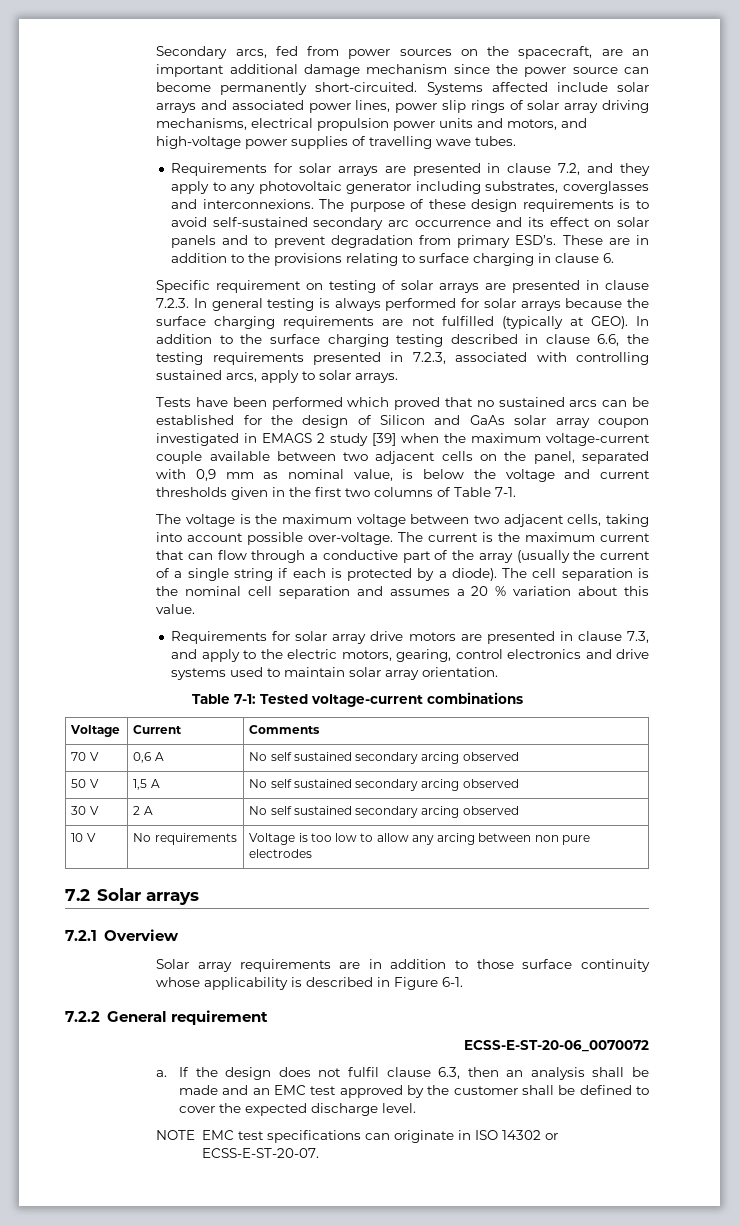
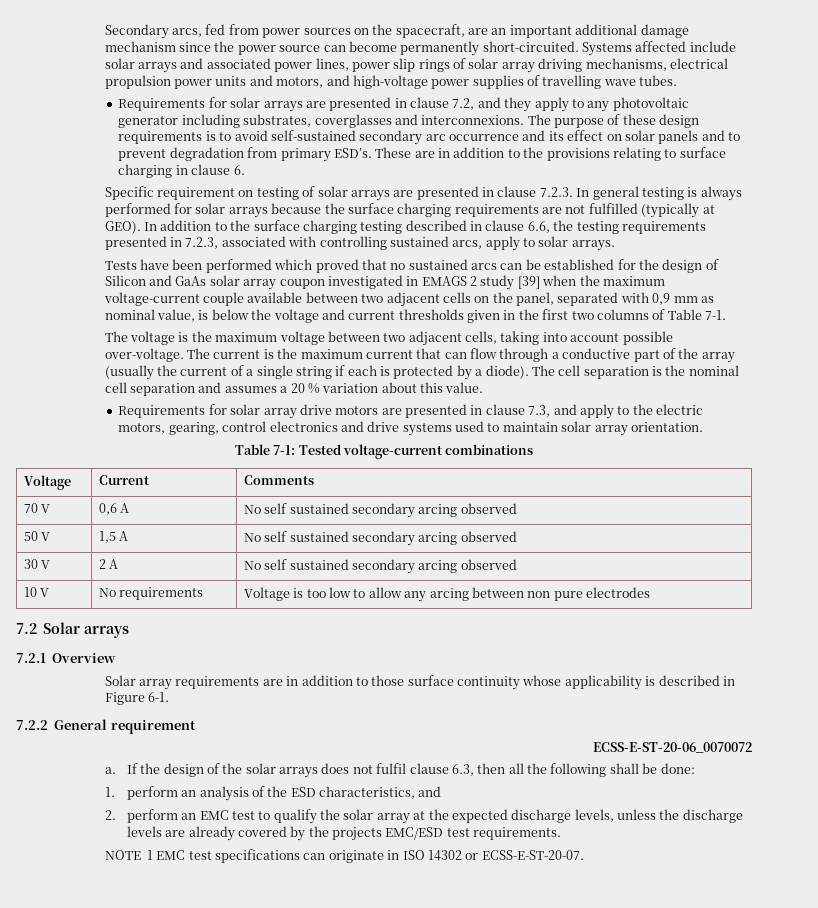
- If the design does not fulfil clause 6.3, then an analysis shall be made and an EMC test approved by the customer shall be defined to cover the expected discharge level.
+ If the design of the solar arrays does not fulfil clause 6.3, then all the following shall be done:
+ 1. perform an analysis of the ESD characteristics, and
+ 2. perform an EMC test to qualify the solar array at the expected discharge levels, unless the discharge levels are already covered by the projects EMC/ESD test requirements.
- NOTE EMC test specifications can originate in ISO 14302 or ECSS-E-ST-20-07.
+ NOTE 1 EMC test specifications can originate in ISO 14302 or ECSS-E-ST-20-07.

